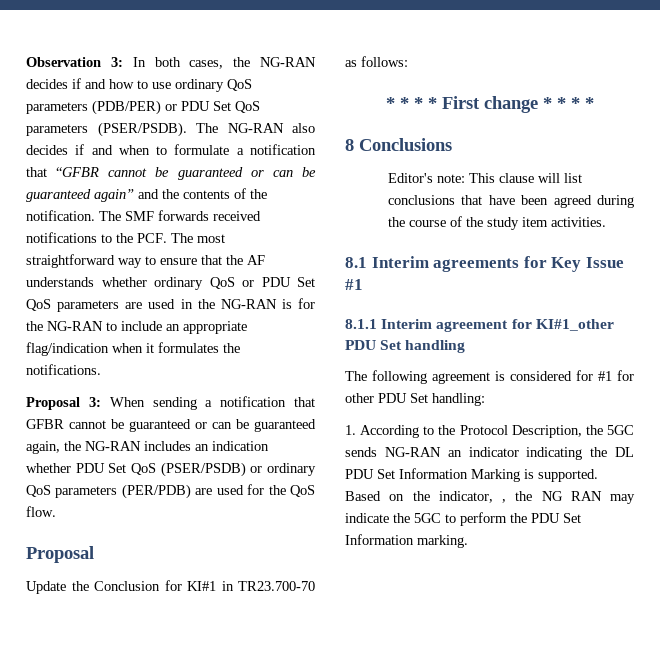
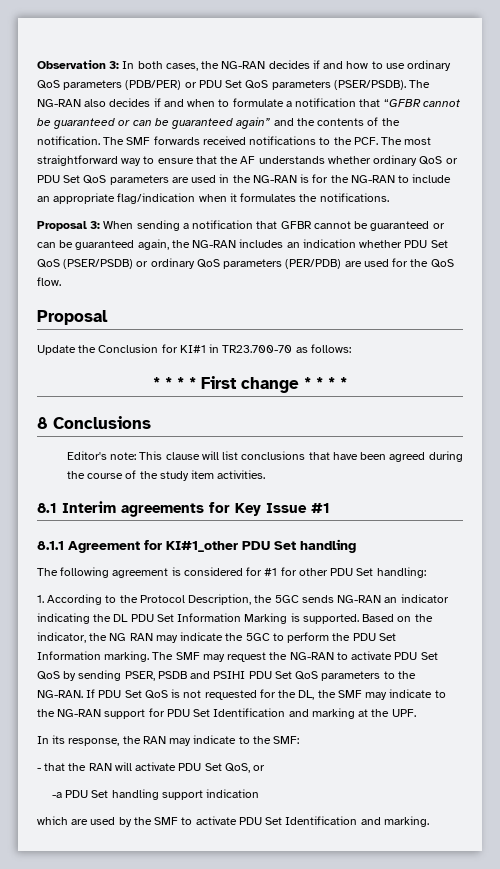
- 8.1.1 Interim agreement for KI#1_other PDU Set handling
+ 8.1.1 Agreement for KI#1_other PDU Set handling
- Based on the indicator, , the NG RAN may indicate the 5GC to perform the PDU Set Information marking.
+ Based on the indicator, the NG RAN may indicate the 5GC to perform the PDU Set Information marking.
+ The SMF may request the NG-RAN to activate PDU Set QoS by sending PSER, PSDB and PSIHI PDU Set QoS parameters to the NG-RAN. If PDU Set QoS is not requested for the DL, the SMF may indicate to the NG-RAN support for PDU Set Identification and marking at the UPF.
+ In its response, the RAN may indicate to the SMF:
+ - that the RAN will activate PDU Set QoS, or
+ -a PDU Set handling support indication
+ which are used by the SMF to activate PDU Set Identification and marking.

